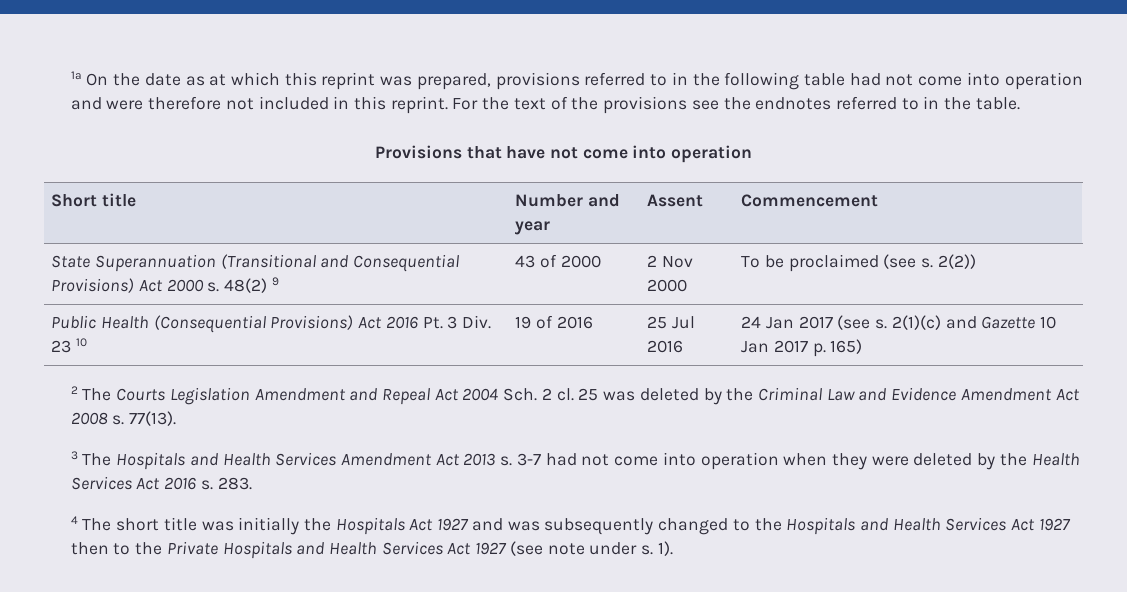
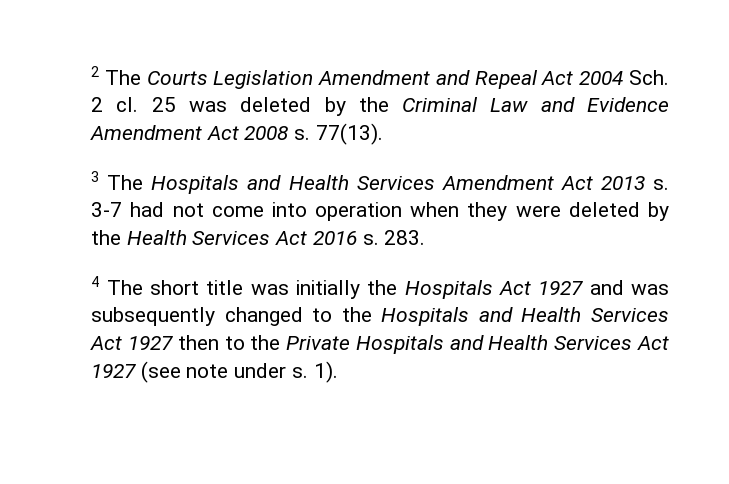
- 1a On the date as at which this reprint was prepared, provisions referred to in the following table had not come into operation and were therefore not included in this reprint. For the text of the provisions see the endnotes referred to in the table.
- Provisions that have not come into operation
- Short title | Number and year | Assent | Commencement
- State Superannuation (Transitional and Consequential Provisions) Act 2000 s. 48(2) 9 | 43 of 2000 | 2 Nov 2000 | To be proclaimed (see s. 2(2))
- Public Health (Consequential Provisions) Act 2016 Pt. 3 Div. 23 10 | 19 of 2016 | 25 Jul 2016 | 24 Jan 2017 (see s. 2(1)(c) and Gazette 10 Jan 2017 p. 165)

